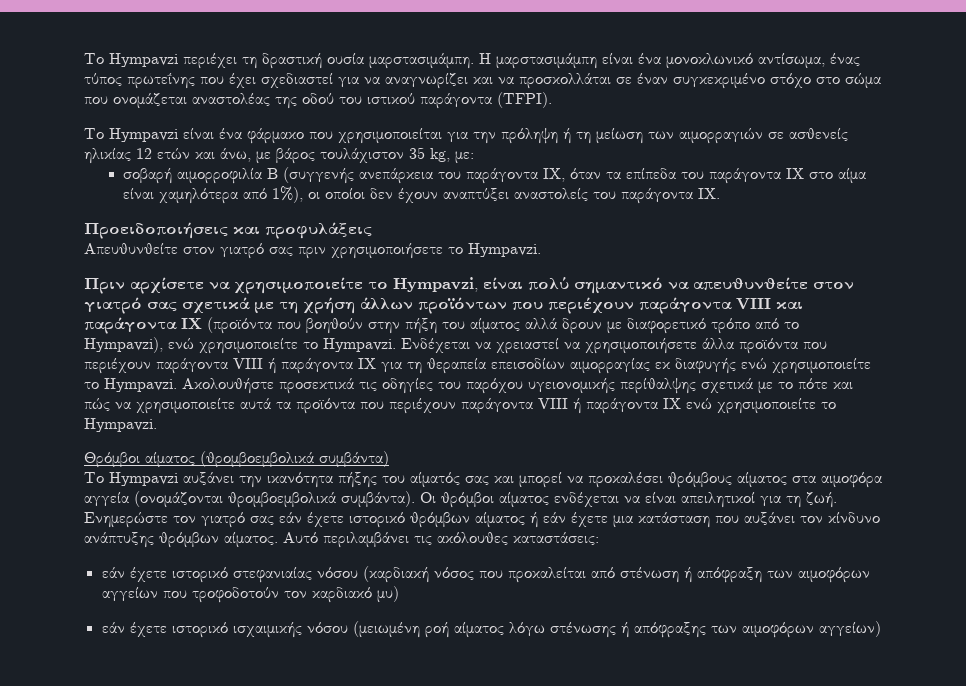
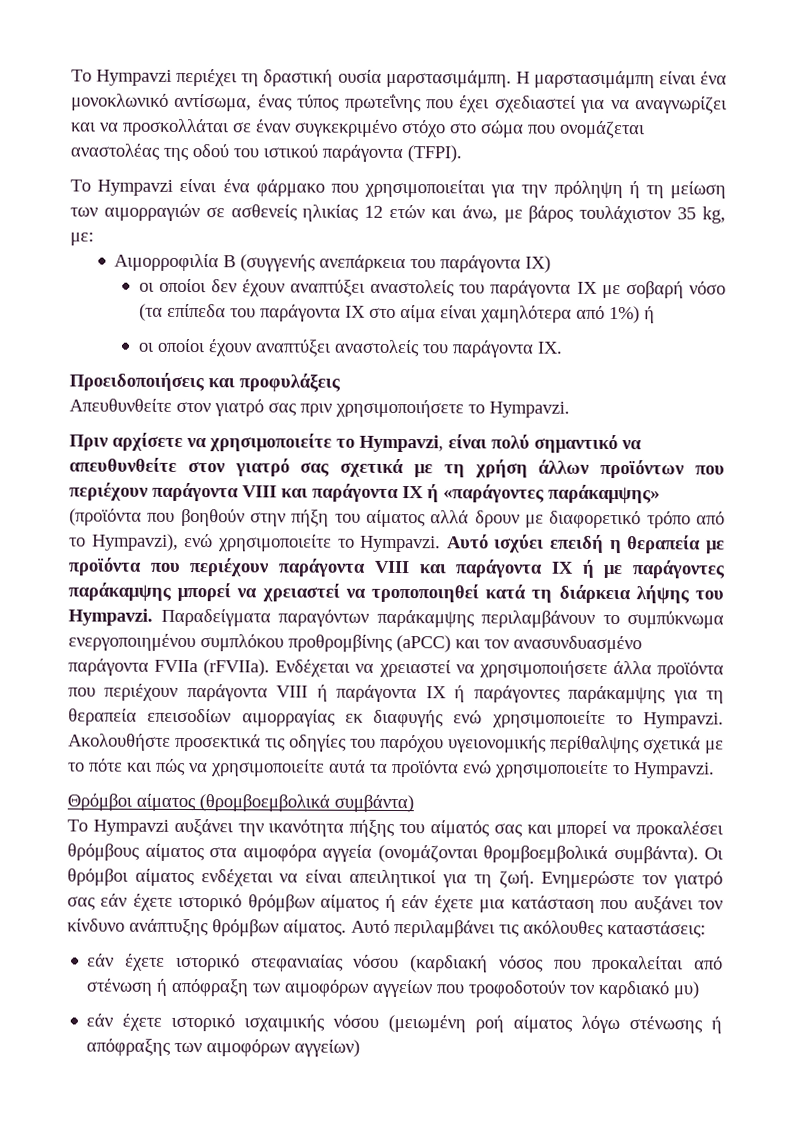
- σοβαρή αιμορροφιλία Β (συγγενής ανεπάρκεια του παράγοντα IX, όταν τα επίπεδα του παράγοντα ΙΧ στο αίμα είναι χαμηλότερα από 1%), οι οποίοι δεν έχουν αναπτύξει αναστολείς του παράγοντα ΙΧ.
+ Aιμορροφιλία Β (συγγενής ανεπάρκεια του παράγοντα IX)
+ οι οποίοι δεν έχουν αναπτύξει αναστολείς του παράγοντα IX με σοβαρή νόσο (τα επίπεδα του παράγοντα ΙΧ στο αίμα είναι χαμηλότερα από 1%) ή
+ οι οποίοι έχουν αναπτύξει αναστολείς του παράγοντα ΙΧ.
- Πριν αρχίσετε να χρησιμοποιείτε το Hympavzi, είναι πολύ σημαντικό να απευθυνθείτε στον γιατρό σας σχετικά με τη χρήση άλλων προϊόντων που περιέχουν παράγοντα VIII και παράγοντα IX (προϊόντα που βοηθούν στην πήξη του αίματος αλλά δρουν με διαφορετικό τρόπο από το Hympavzi), ενώ χρησιμοποιείτε το Hympavzi.
+ Πριν αρχίσετε να χρησιμοποιείτε το Hympavzi, είναι πολύ σημαντικό να απευθυνθείτε στον γιατρό σας σχετικά με τη χρήση άλλων προϊόντων που περιέχουν παράγοντα VIII και παράγοντα IX ή «παράγοντες παράκαμψης» (προϊόντα που βοηθούν στην πήξη του αίματος αλλά δρουν με διαφορετικό τρόπο από το Hympavzi), ενώ χρησιμοποιείτε το Hympavzi.
+ Αυτό ισχύει επειδή η θεραπεία με προϊόντα που περιέχουν παράγοντα VIII και παράγοντα IX ή με παράγοντες παράκαμψης μπορεί να χρειαστεί να τροποποιηθεί κατά τη διάρκεια λήψης του Hympavzi. Παραδείγματα παραγόντων παράκαμψης περιλαμβάνουν το συμπύκνωμα ενεργοποιημένου συμπλόκου προθρομβίνης (aPCC) και τον ανασυνδυασμένο παράγοντα FVIIa (rFVIIa).
- Ενδέχεται να χρειαστεί να χρησιμοποιήσετε άλλα προϊόντα που περιέχουν παράγοντα VIII ή παράγοντα IX για τη θεραπεία επεισοδίων αιμορραγίας εκ διαφυγής ενώ χρησιμοποιείτε το Hympavzi.
+ Ενδέχεται να χρειαστεί να χρησιμοποιήσετε άλλα προϊόντα που περιέχουν παράγοντα VIII ή παράγοντα IX ή παράγοντες παράκαμψης για τη θεραπεία επεισοδίων αιμορραγίας εκ διαφυγής ενώ χρησιμοποιείτε το Hympavzi.
- Ακολουθήστε προσεκτικά τις οδηγίες του παρόχου υγειονομικής περίθαλψης σχετικά με το πότε και πώς να χρησιμοποιείτε αυτά τα προϊόντα που περιέχουν παράγοντα VIII ή παράγοντα IX ενώ χρησιμοποιείτε το Hympavzi.
+ Ακολουθήστε προσεκτικά τις οδηγίες του παρόχου υγειονομικής περίθαλψης σχετικά με το πότε και πώς να χρησιμοποιείτε αυτά τα προϊόντα ενώ χρησιμοποιείτε το Hympavzi.

